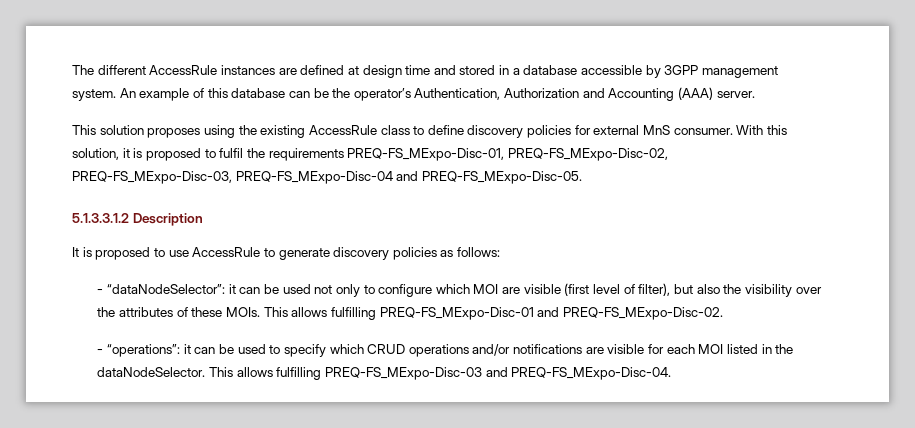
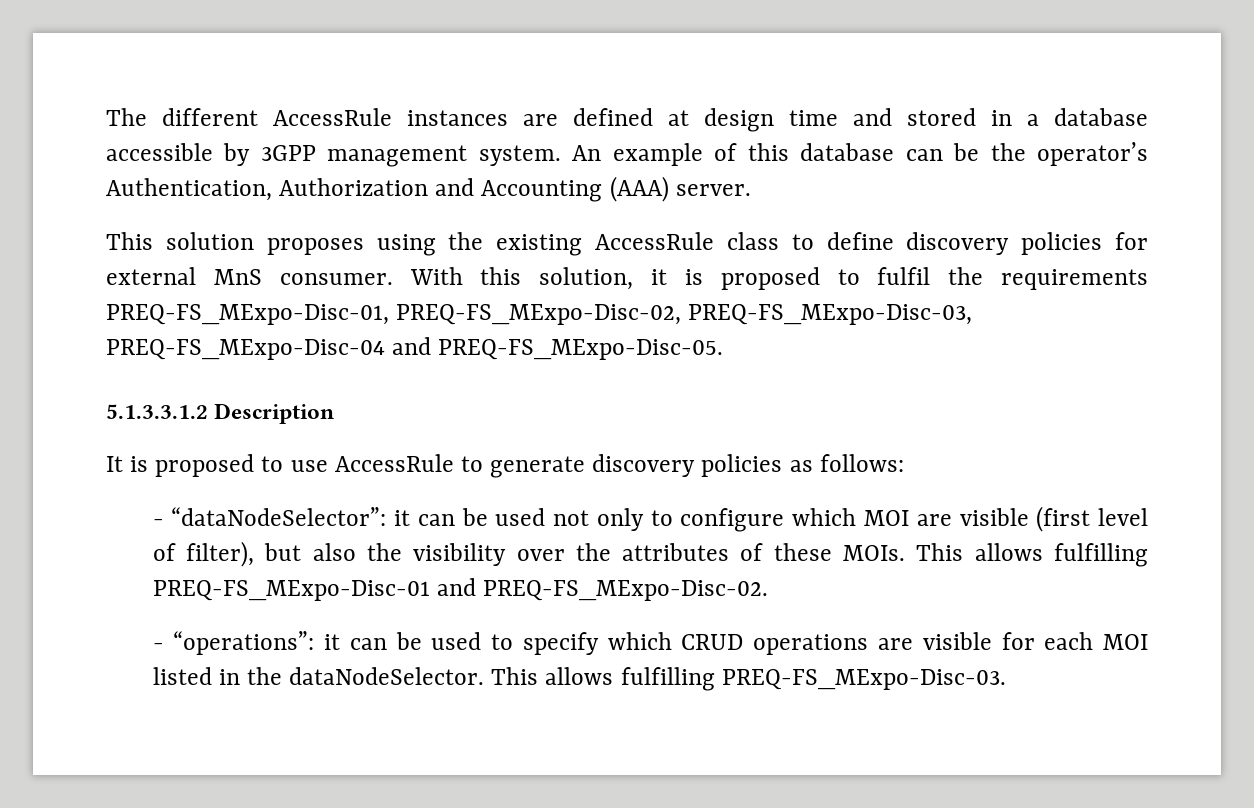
- - “operations”: it can be used to specify which CRUD operations and/or notifications are visible for each MOI listed in the dataNodeSelector.
+ - “operations”: it can be used to specify which CRUD operations are visible for each MOI listed in the dataNodeSelector.
- This allows fulfilling PREQ-FS_MExpo-Disc-03 and PREQ-FS_MExpo-Disc-04.
+ This allows fulfilling PREQ-FS_MExpo-Disc-03.

